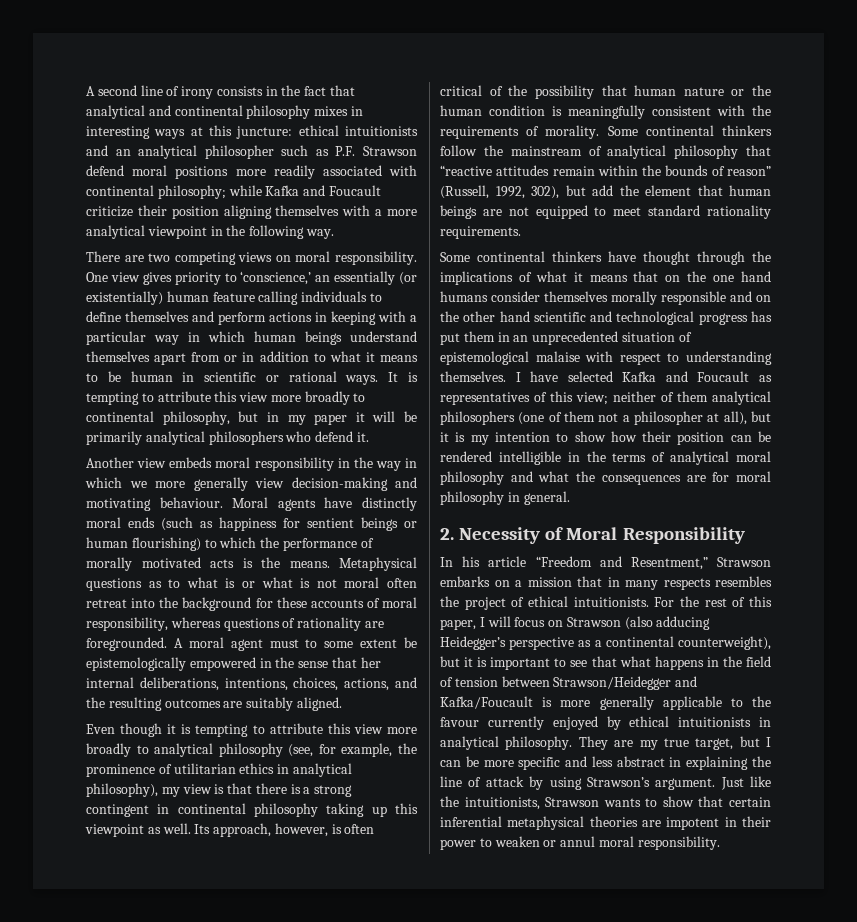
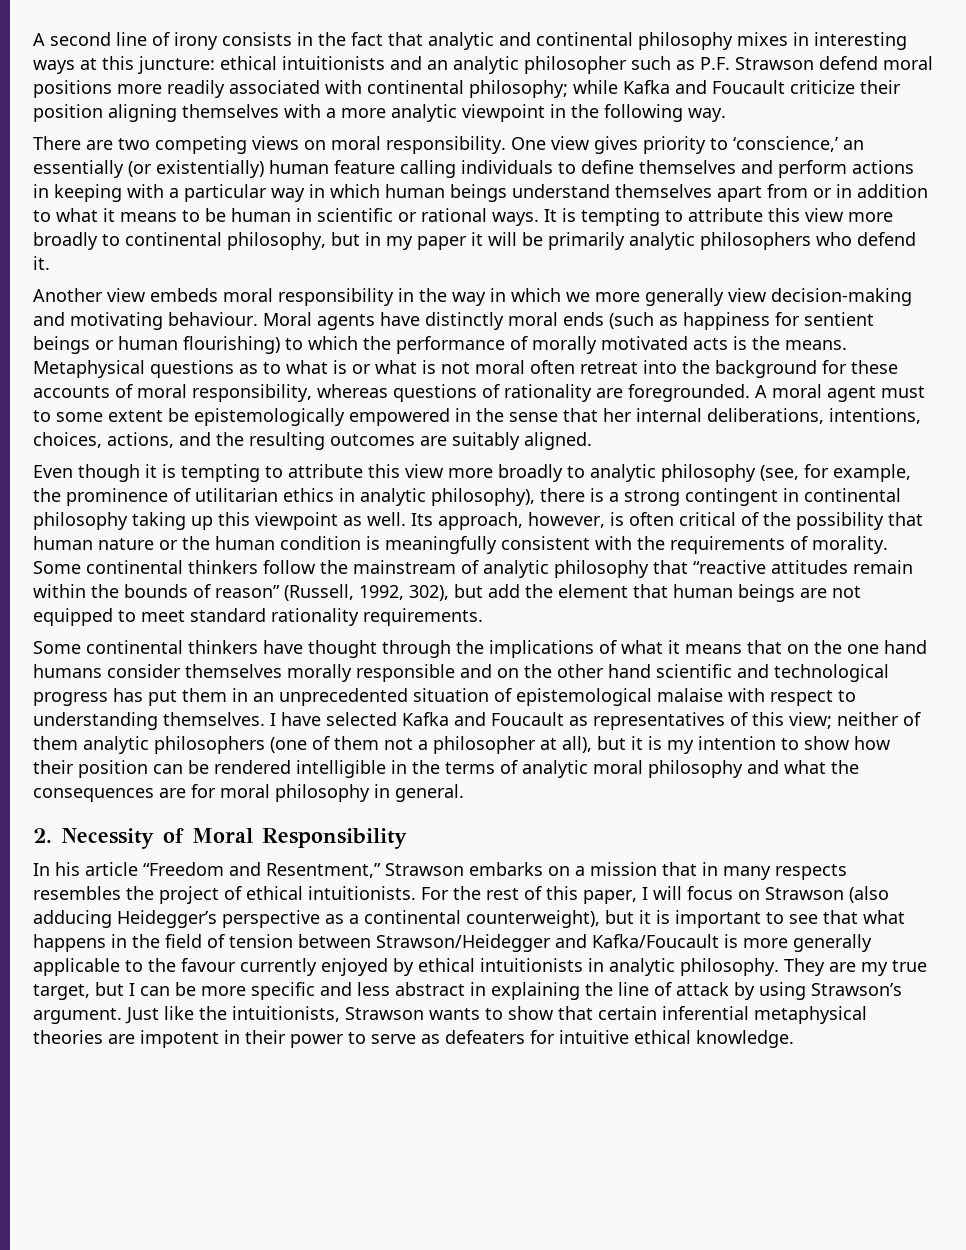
- A second line of irony consists in the fact that analytical and continental philosophy mixes in interesting ways at this juncture: ethical intuitionists and an analytical philosopher such as P.F. Strawson defend moral positions more readily associated with continental philosophy; while Kafka and Foucault criticize their position aligning themselves with a more analytical viewpoint in the following way.
+ A second line of irony consists in the fact that analytic and continental philosophy mixes in interesting ways at this juncture: ethical intuitionists and an analytic philosopher such as P.F. Strawson defend moral positions more readily associated with continental philosophy; while Kafka and Foucault criticize their position aligning themselves with a more analytic viewpoint in the following way.
- It is tempting to attribute this view more broadly to continental philosophy, but in my paper it will be primarily analytical philosophers who defend it.
+ It is tempting to attribute this view more broadly to continental philosophy, but in my paper it will be primarily analytic philosophers who defend it.
- Even though it is tempting to attribute this view more broadly to analytical philosophy (see, for example, the prominence of utilitarian ethics in analytical philosophy), my view is that there is a strong contingent in continental philosophy taking up this viewpoint as well.
+ Even though it is tempting to attribute this view more broadly to analytic philosophy (see, for example, the prominence of utilitarian ethics in analytic philosophy), there is a strong contingent in continental philosophy taking up this viewpoint as well.
- Some continental thinkers follow the mainstream of analytical philosophy that “reactive attitudes remain within the bounds of reason” (Russell, 1992, 302), but add the element that human beings are not equipped to meet standard rationality requirements.
+ Some continental thinkers follow the mainstream of analytic philosophy that “reactive attitudes remain within the bounds of reason” (Russell, 1992, 302), but add the element that human beings are not equipped to meet standard rationality requirements.
- I have selected Kafka and Foucault as representatives of this view; neither of them analytical philosophers (one of them not a philosopher at all), but it is my intention to show how their position can be rendered intelligible in the terms of analytical moral philosophy and what the consequences are for moral philosophy in general.
+ I have selected Kafka and Foucault as representatives of this view; neither of them analytic philosophers (one of them not a philosopher at all), but it is my intention to show how their position can be rendered intelligible in the terms of analytic moral philosophy and what the consequences are for moral philosophy in general.
- For the rest of this paper, I will focus on Strawson (also adducing Heidegger’s perspective as a continental counterweight), but it is important to see that what happens in the field of tension between Strawson/Heidegger and Kafka/Foucault is more generally applicable to the favour currently enjoyed by ethical intuitionists in analytical philosophy.
+ For the rest of this paper, I will focus on Strawson (also adducing Heidegger’s perspective as a continental counterweight), but it is important to see that what happens in the field of tension between Strawson/Heidegger and Kafka/Foucault is more generally applicable to the favour currently enjoyed by ethical intuitionists in analytic philosophy.
- Just like the intuitionists, Strawson wants to show that certain inferential metaphysical theories are impotent in their power to weaken or annul moral responsibility.
+ Just like the intuitionists, Strawson wants to show that certain inferential metaphysical theories are impotent in their power to serve as defeaters for intuitive ethical knowledge.

